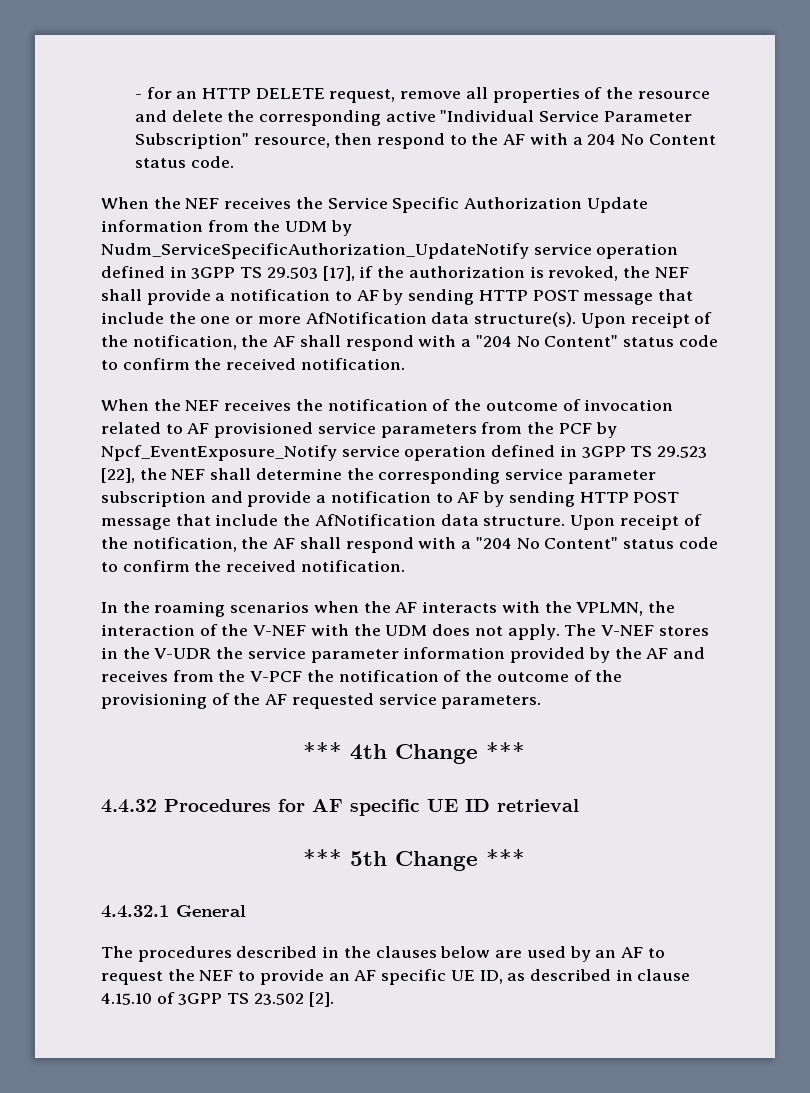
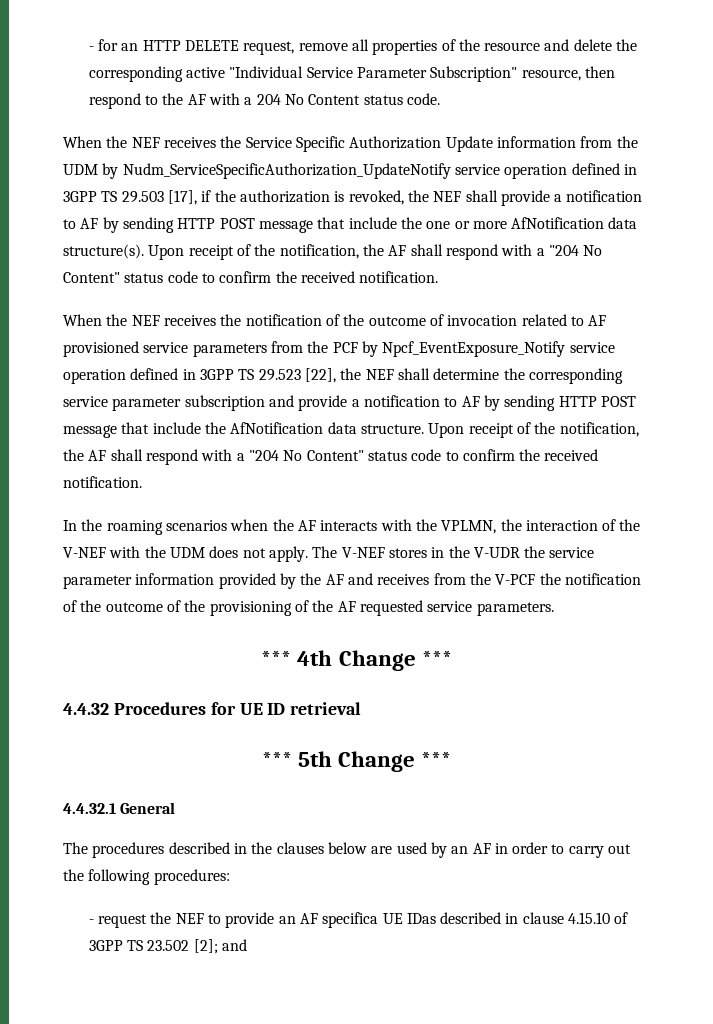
- 4.4.32 Procedures for AF specific UE ID retrieval
+ 4.4.32 Procedures for UE ID retrieval
- The procedures described in the clauses below are used by an AF to request the NEF to provide an AF specific UE ID, as described in clause 4.15.10 of 3GPP TS 23.502 [2].
+ The procedures described in the clauses below are used by an AF in order to carry out the following procedures:
+ - request the NEF to provide an AF specifica UE IDas described in clause 4.15.10 of 3GPP TS 23.502 [2]; and

